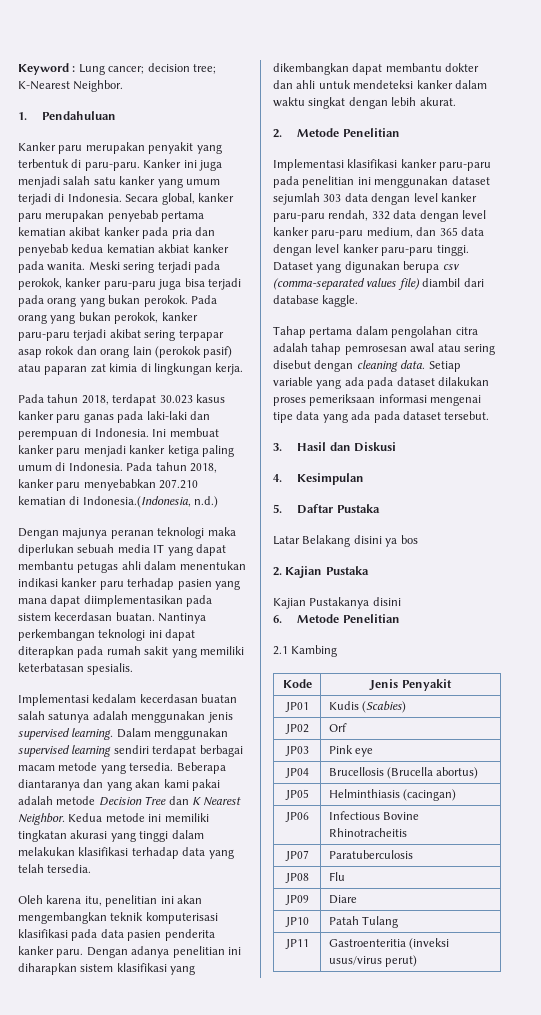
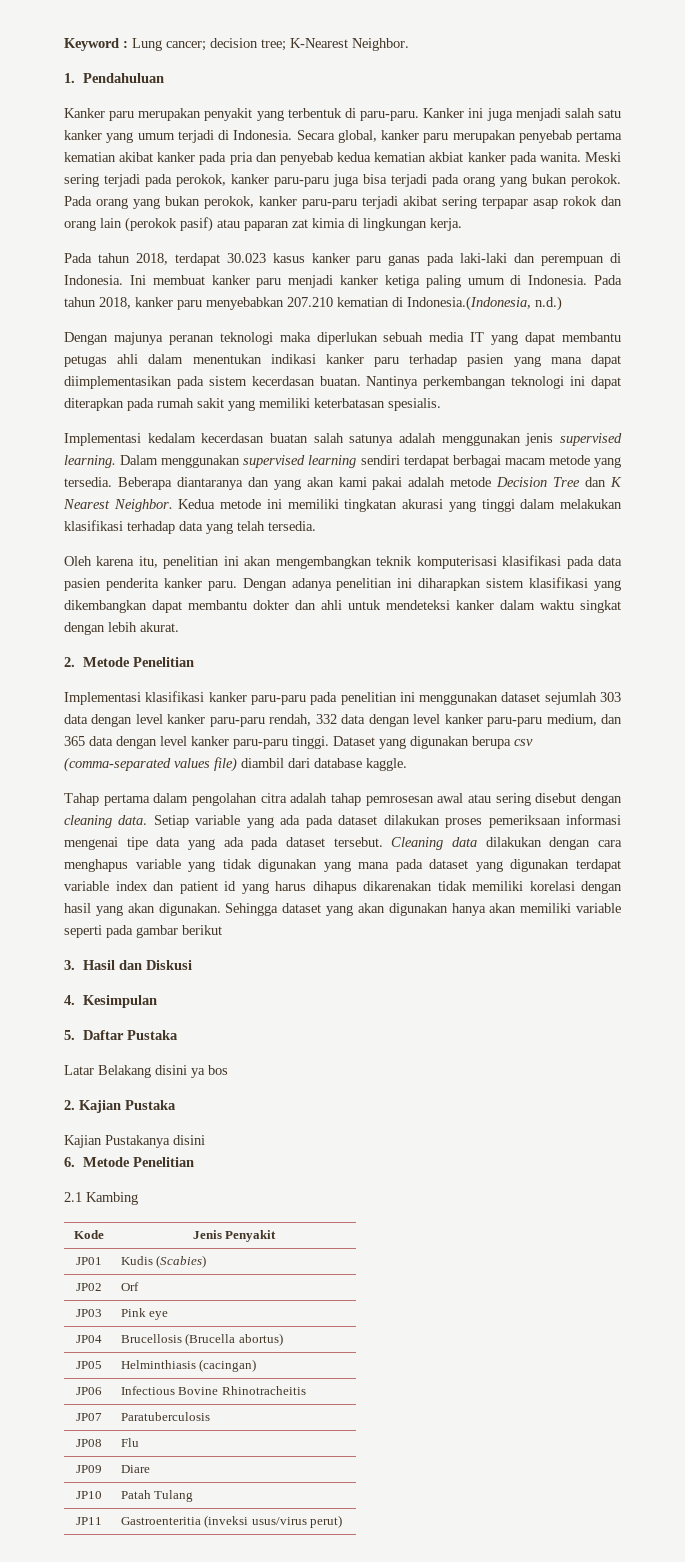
+ Cleaning data dilakukan dengan cara menghapus variable yang tidak digunakan yang mana pada dataset yang digunakan terdapat variable index dan patient id yang harus dihapus dikarenakan tidak memiliki korelasi dengan hasil yang akan digunakan. Sehingga dataset yang akan digunakan hanya akan memiliki variable seperti pada gambar berikut

